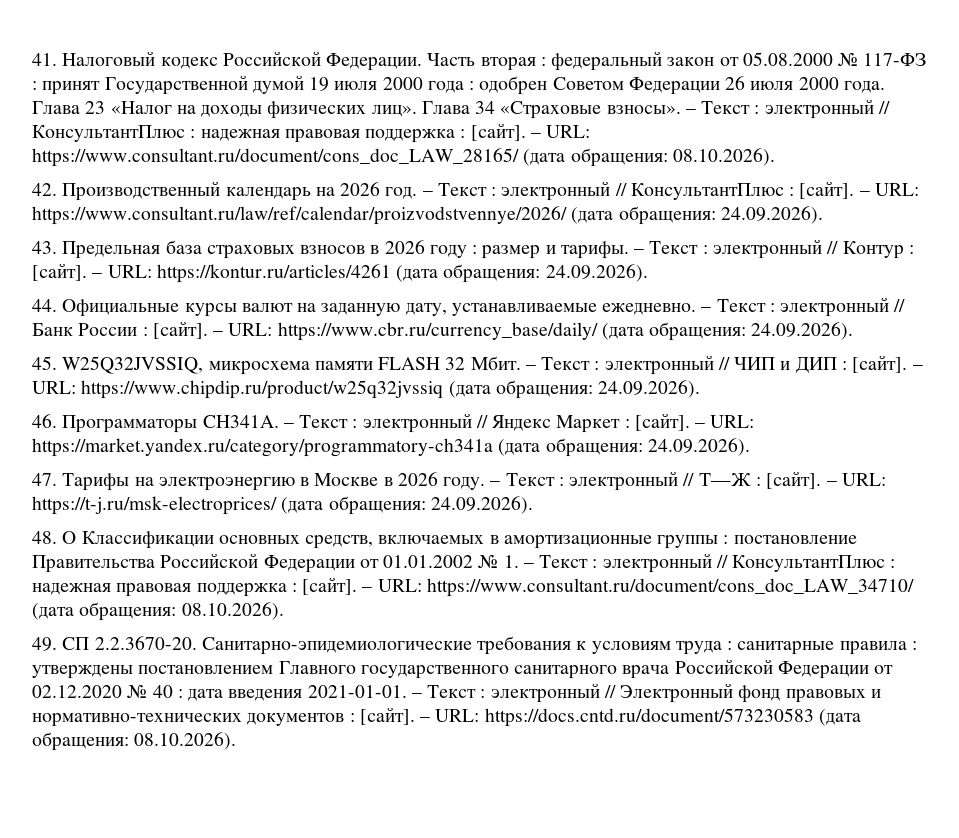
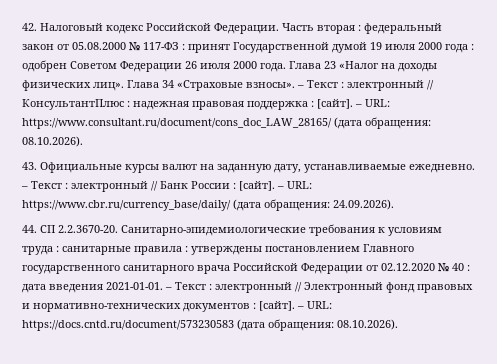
- 41. Налоговый кодекс Российской Федерации.
+ 42. Налоговый кодекс Российской Федерации.
- 42. Производственный календарь на 2026 год. – Текст : электронный // КонсультантПлюс : [сайт]. – URL: https://www.consultant.ru/law/ref/calendar/proizvodstvennye/2026/ (дата обращения: 24.09.2026).
- 43. Предельная база страховых взносов в 2026 году : размер и тарифы. – Текст : электронный // Контур : [сайт]. – URL: https://kontur.ru/articles/4261 (дата обращения: 24.09.2026).
- 44. Официальные курсы валют на заданную дату, устанавливаемые ежедневно.
+ 43. Официальные курсы валют на заданную дату, устанавливаемые ежедневно.
- 45. W25Q32JVSSIQ, микросхема памяти FLASH 32 Мбит. – Текст : электронный // ЧИП и ДИП : [сайт]. – URL: https://www.chipdip.ru/product/w25q32jvssiq (дата обращения: 24.09.2026).
- 46. Программаторы CH341A. – Текст : электронный // Яндекс Маркет : [сайт]. – URL: https://market.yandex.ru/category/programmatory-ch341a (дата обращения: 24.09.2026).
- 47. Тарифы на электроэнергию в Москве в 2026 году. – Текст : электронный // Т—Ж : [сайт]. – URL: https://t-j.ru/msk-electroprices/ (дата обращения: 24.09.2026).
- 48. О Классификации основных средств, включаемых в амортизационные группы : постановление Правительства Российской Федерации от 01.01.2002 № 1. – Текст : электронный // КонсультантПлюс : надежная правовая поддержка : [сайт]. – URL: https://www.consultant.ru/document/cons_doc_LAW_34710/ (дата обращения: 08.10.2026).
- 49. СП 2.2.3670-20. Санитарно-эпидемиологические требования к условиям труда : санитарные правила : утверждены постановлением Главного государственного санитарного врача Российской Федерации от 02.12.2020 № 40 : дата введения 2021-01-01.
+ 44. СП 2.2.3670-20. Санитарно-эпидемиологические требования к условиям труда : санитарные правила : утверждены постановлением Главного государственного санитарного врача Российской Федерации от 02.12.2020 № 40 : дата введения 2021-01-01.

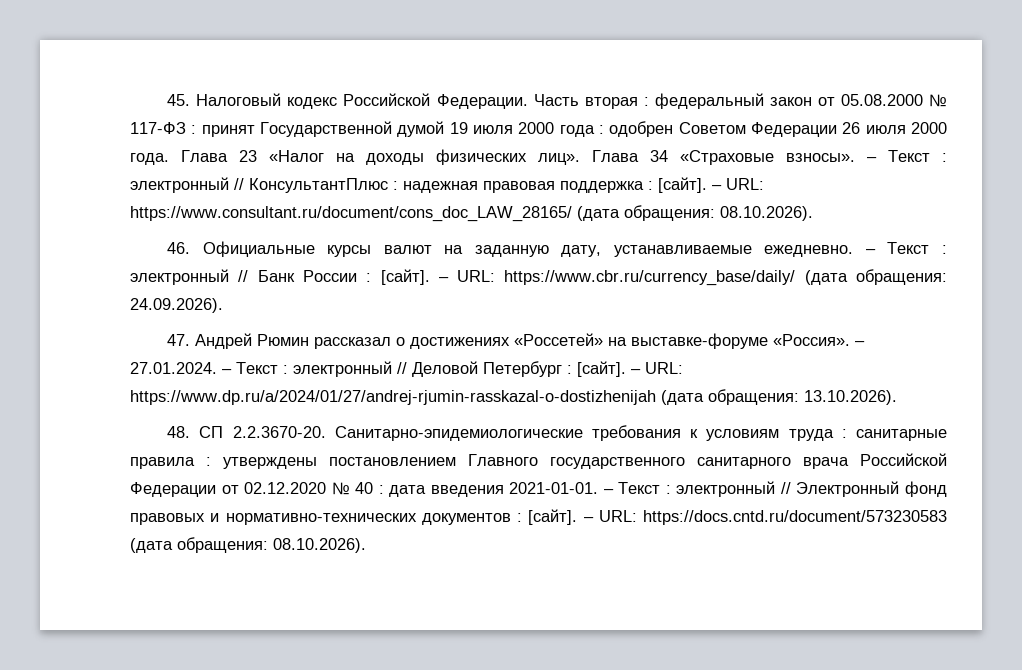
- 42. Налоговый кодекс Российской Федерации.
+ 45. Налоговый кодекс Российской Федерации.
- 43. Официальные курсы валют на заданную дату, устанавливаемые ежедневно.
+ 46. Официальные курсы валют на заданную дату, устанавливаемые ежедневно.
- 44. СП 2.2.3670-20. Санитарно-эпидемиологические требования к условиям труда : санитарные правила : утверждены постановлением Главного государственного санитарного врача Российской Федерации от 02.12.2020 № 40 : дата введения 2021-01-01.
+ 47. Андрей Рюмин рассказал о достижениях «Россетей» на выставке-форуме «Россия». – 27.01.2024. – Текст : электронный // Деловой Петербург : [сайт]. – URL: https://www.dp.ru/a/2024/01/27/andrej-rjumin-rasskazal-o-dostizhenijah (дата обращения: 13.10.2026).
+ 48. СП 2.2.3670-20. Санитарно-эпидемиологические требования к условиям труда : санитарные правила : утверждены постановлением Главного государственного санитарного врача Российской Федерации от 02.12.2020 № 40 : дата введения 2021-01-01.

